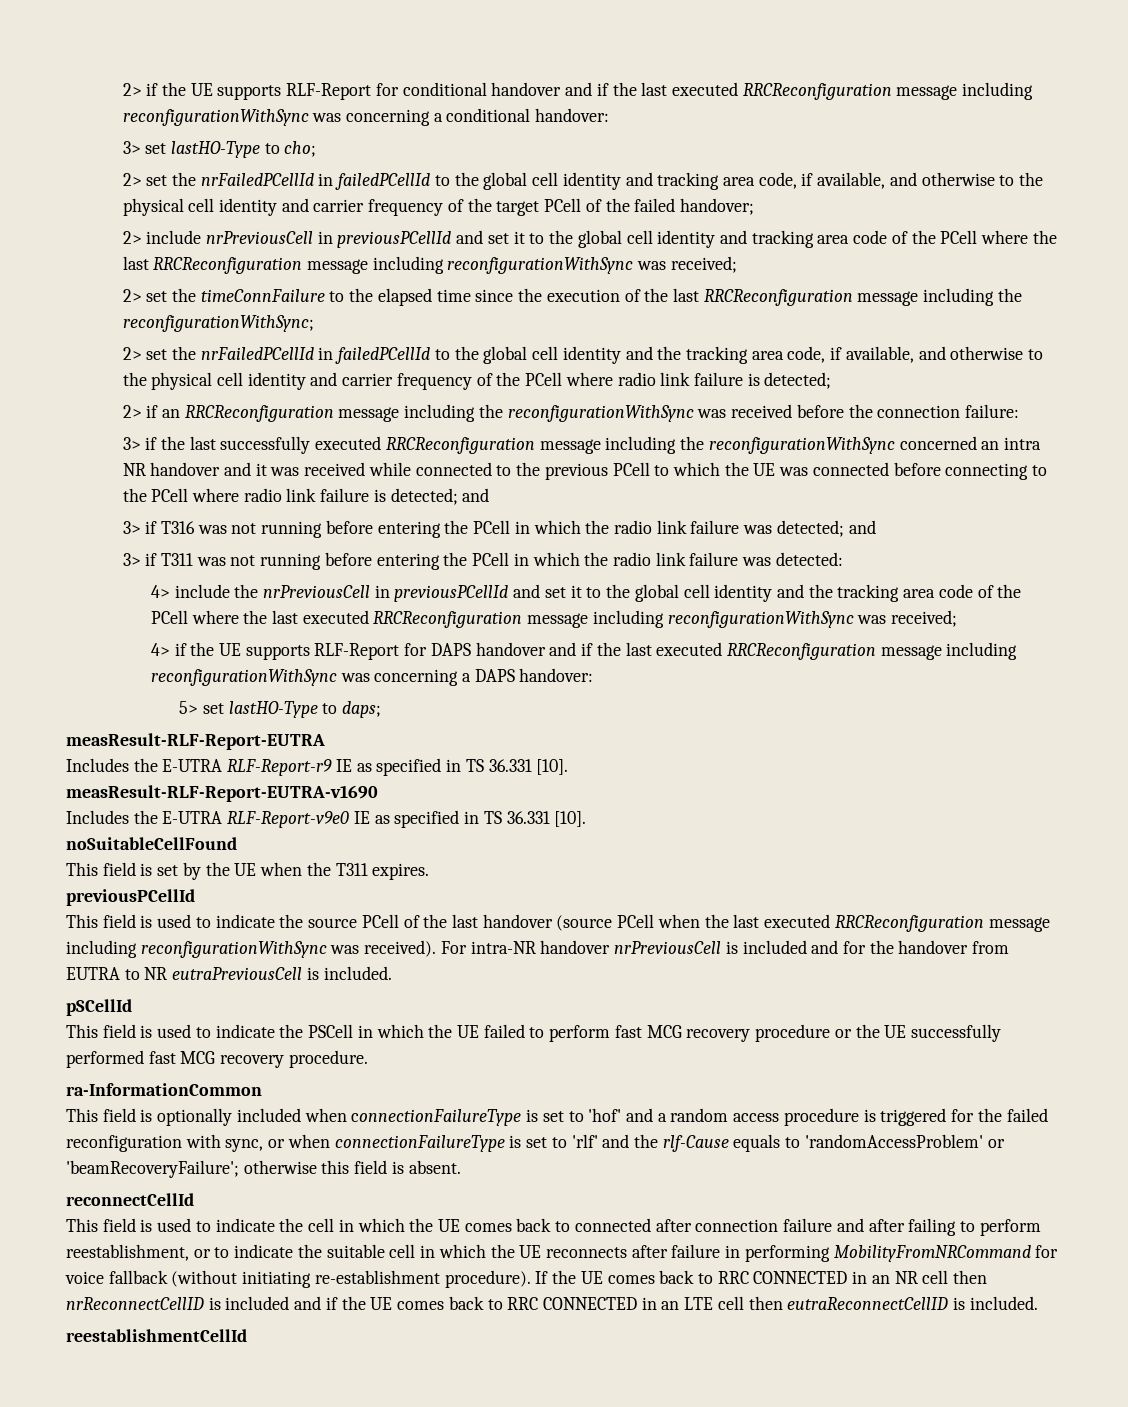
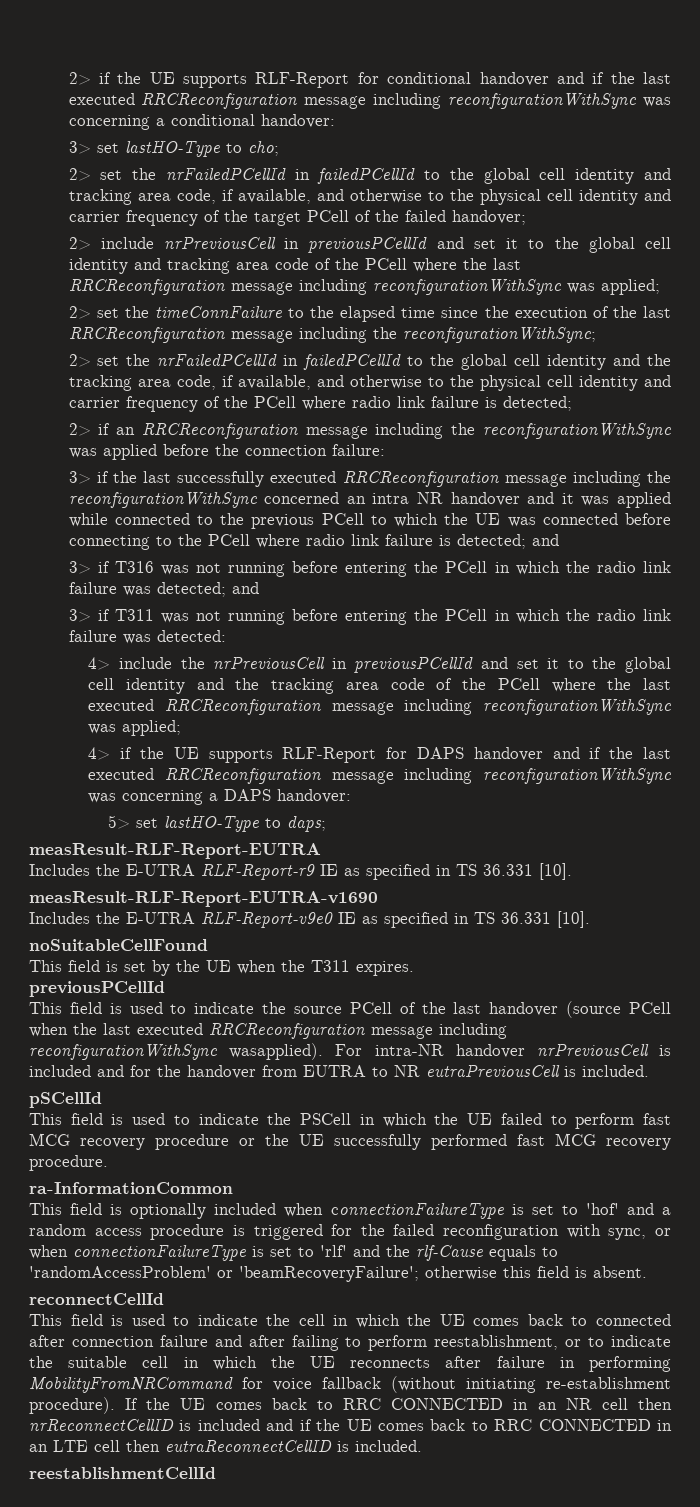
- 2> include nrPreviousCell in previousPCellId and set it to the global cell identity and tracking area code of the PCell where the last RRCReconfiguration message including reconfigurationWithSync was received;
+ 2> include nrPreviousCell in previousPCellId and set it to the global cell identity and tracking area code of the PCell where the last RRCReconfiguration message including reconfigurationWithSync was applied;
- 2> if an RRCReconfiguration message including the reconfigurationWithSync was received before the connection failure:
+ 2> if an RRCReconfiguration message including the reconfigurationWithSync was applied before the connection failure:
- 3> if the last successfully executed RRCReconfiguration message including the reconfigurationWithSync concerned an intra NR handover and it was received while connected to the previous PCell to which the UE was connected before connecting to the PCell where radio link failure is detected; and
+ 3> if the last successfully executed RRCReconfiguration message including the reconfigurationWithSync concerned an intra NR handover and it was applied while connected to the previous PCell to which the UE was connected before connecting to the PCell where radio link failure is detected; and
- 4> include the nrPreviousCell in previousPCellId and set it to the global cell identity and the tracking area code of the PCell where the last executed RRCReconfiguration message including reconfigurationWithSync was received;
+ 4> include the nrPreviousCell in previousPCellId and set it to the global cell identity and the tracking area code of the PCell where the last executed RRCReconfiguration message including reconfigurationWithSync was applied;
- This field is used to indicate the source PCell of the last handover (source PCell when the last executed RRCReconfiguration message including reconfigurationWithSync was received).
+ This field is used to indicate the source PCell of the last handover (source PCell when the last executed RRCReconfiguration message including reconfigurationWithSync wasapplied).

